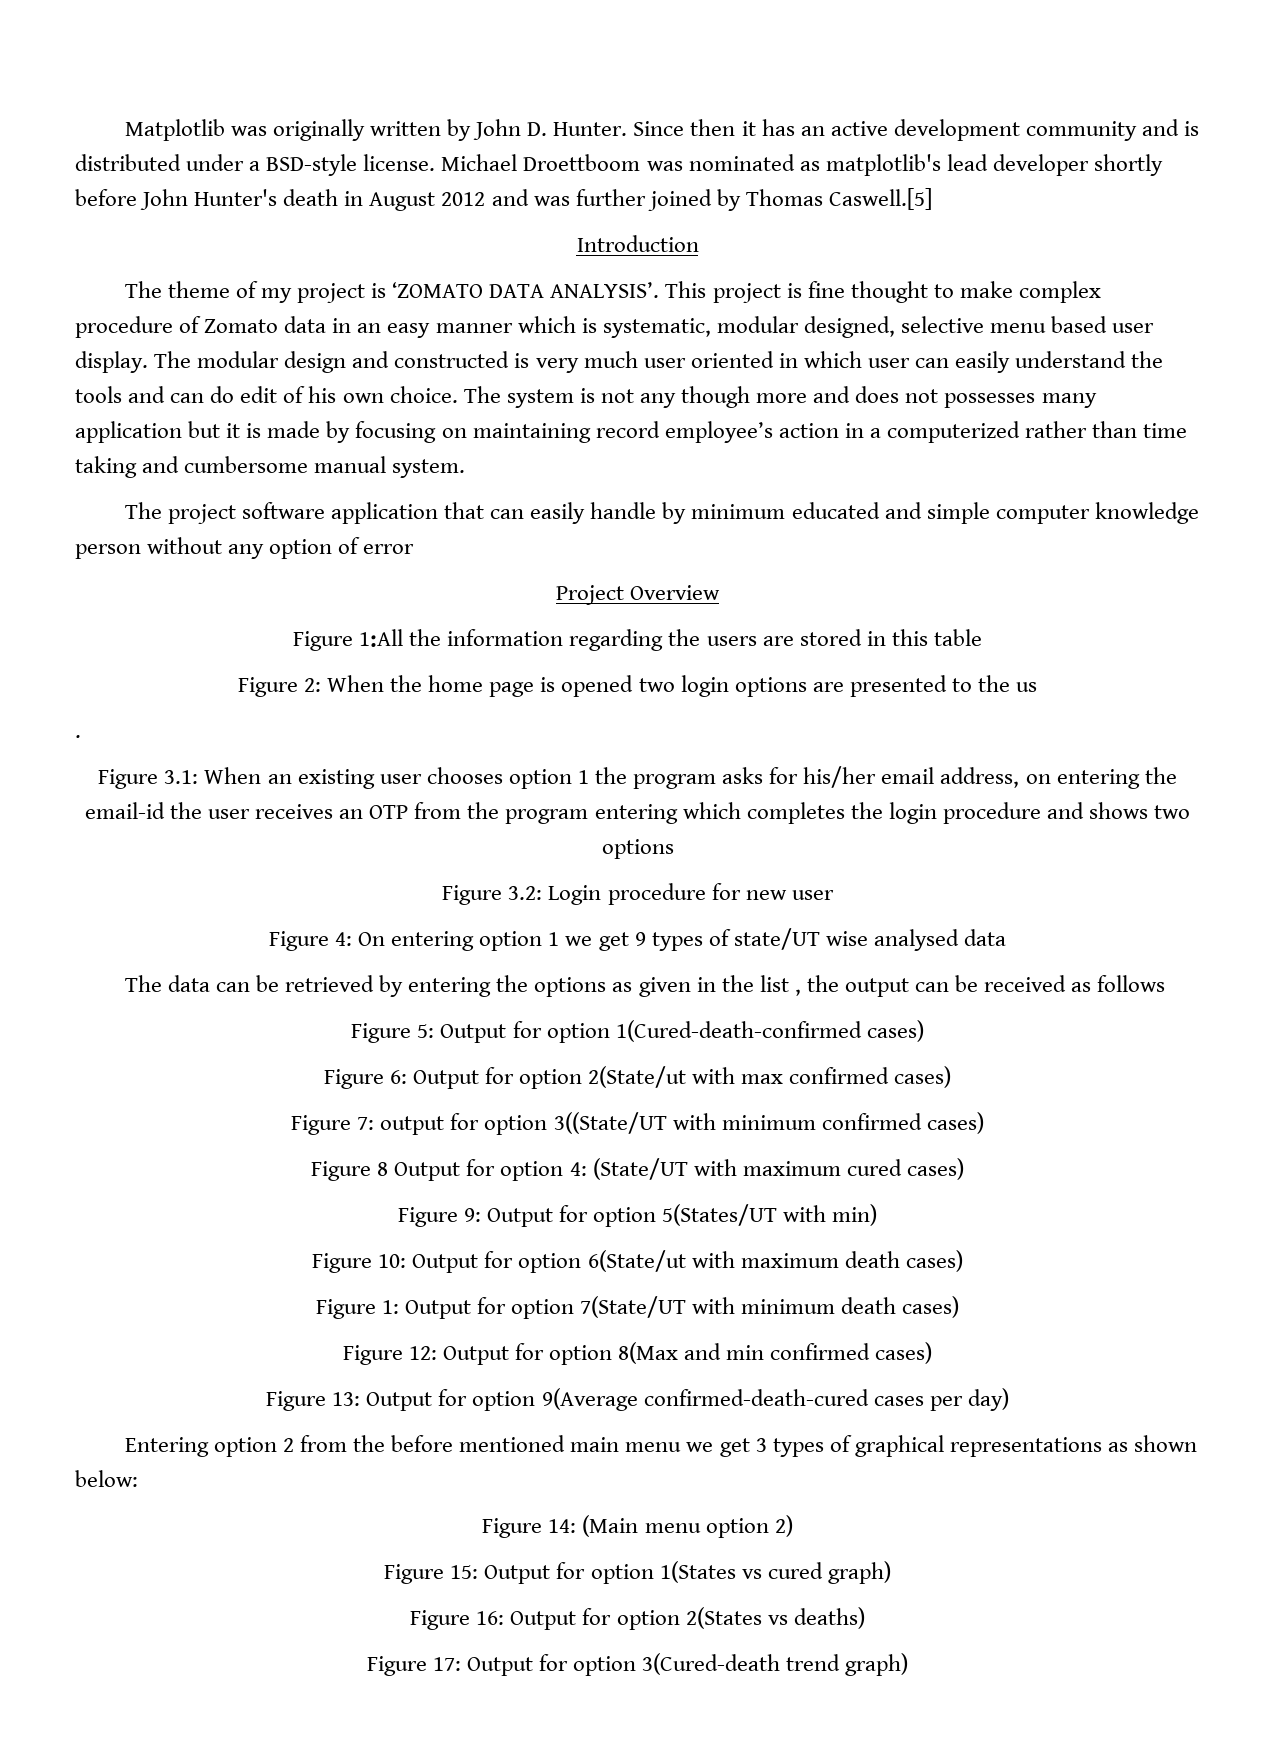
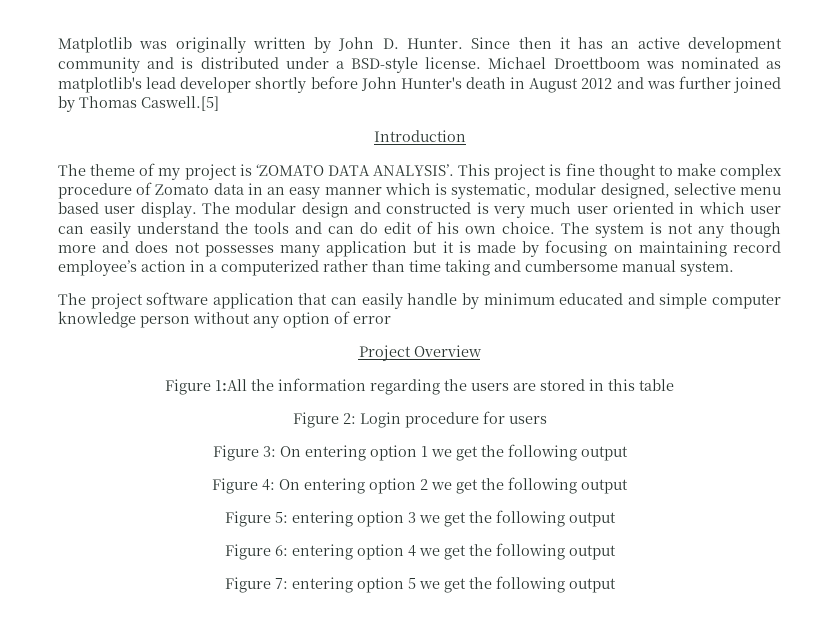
- Figure 2: When the home page is opened two login options are presented to the us
- .
- Figure 3.1: When an existing user chooses option 1 the program asks for his/her email address, on entering the email-id the user receives an OTP from the program entering which completes the login procedure and shows two options
- Figure 3.2: Login procedure for new user
+ Figure 2: Login procedure for users
+ Figure 3: On entering option 1 we get the following output
- Figure 4: On entering option 1 we get 9 types of state/UT wise analysed data
- The data can be retrieved by entering the options as given in the list , the output can be received as follows
- Figure 5: Output for option 1(Cured-death-confirmed cases)
- Figure 6: Output for option 2(State/ut with max confirmed cases)
- Figure 7: output for option 3((State/UT with minimum confirmed cases)
- Figure 8 Output for option 4: (State/UT with maximum cured cases)
- Figure 9: Output for option 5(States/UT with min)
- Figure 10: Output for option 6(State/ut with maximum death cases)
- Figure 1: Output for option 7(State/UT with minimum death cases)
- Figure 12: Output for option 8(Max and min confirmed cases)
- Figure 13: Output for option 9(Average confirmed-death-cured cases per day)
- Entering option 2 from the before mentioned main menu we get 3 types of graphical representations as shown below:
- Figure 14: (Main menu option 2)
- Figure 15: Output for option 1(States vs cured graph)
- Figure 16: Output for option 2(States vs deaths)
- Figure 17: Output for option 3(Cured-death trend graph)
+ Figure 4: On entering option 2 we get the following output
+ Figure 5: entering option 3 we get the following output
+ Figure 6: entering option 4 we get the following output
+ Figure 7: entering option 5 we get the following output

